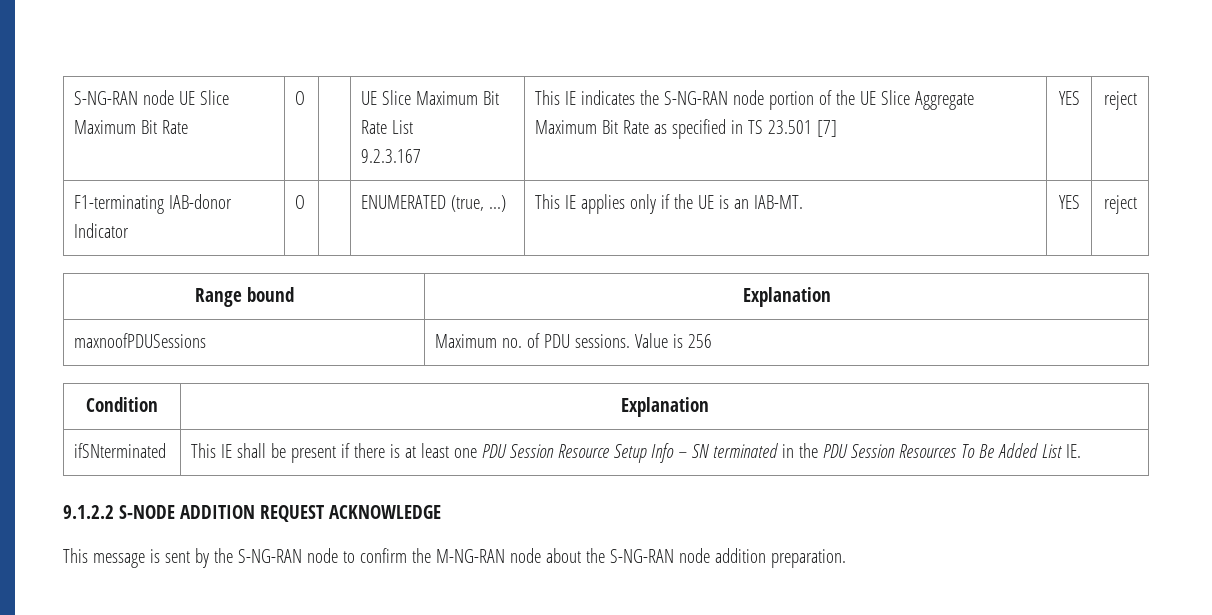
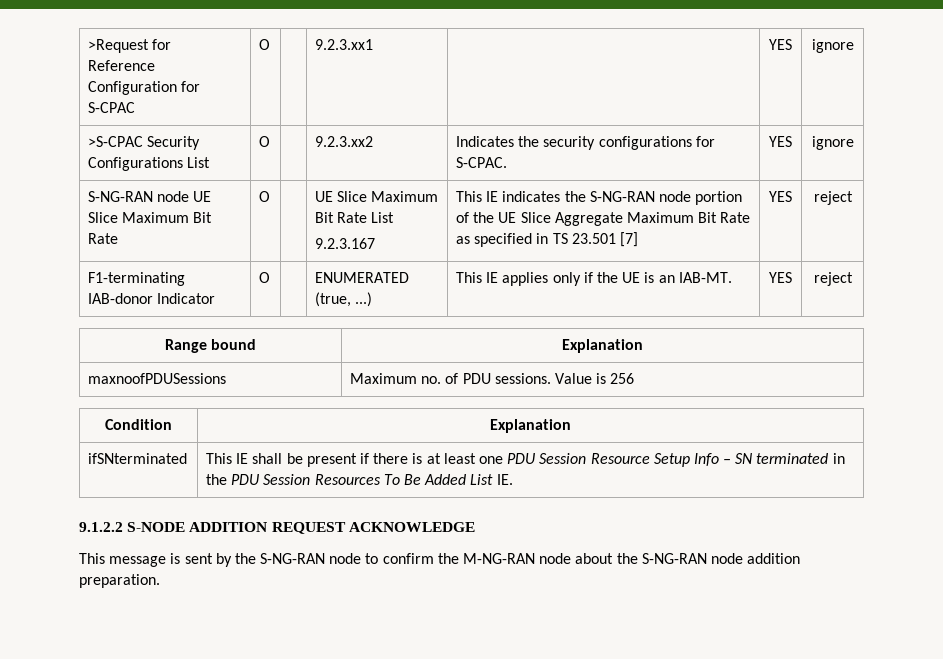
+ >Request for Reference Configuration for S-CPAC | O | | 9.2.3.xx1 | | YES | ignore
+ >S-CPAC Security Configurations List | O | | 9.2.3.xx2 | Indicates the security configurations for S-CPAC. | YES | ignore

